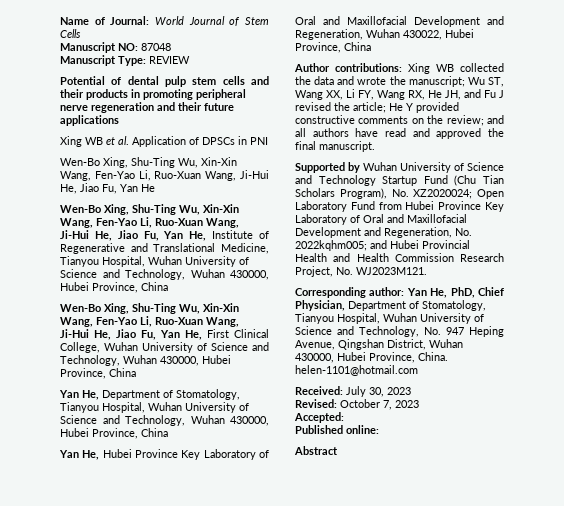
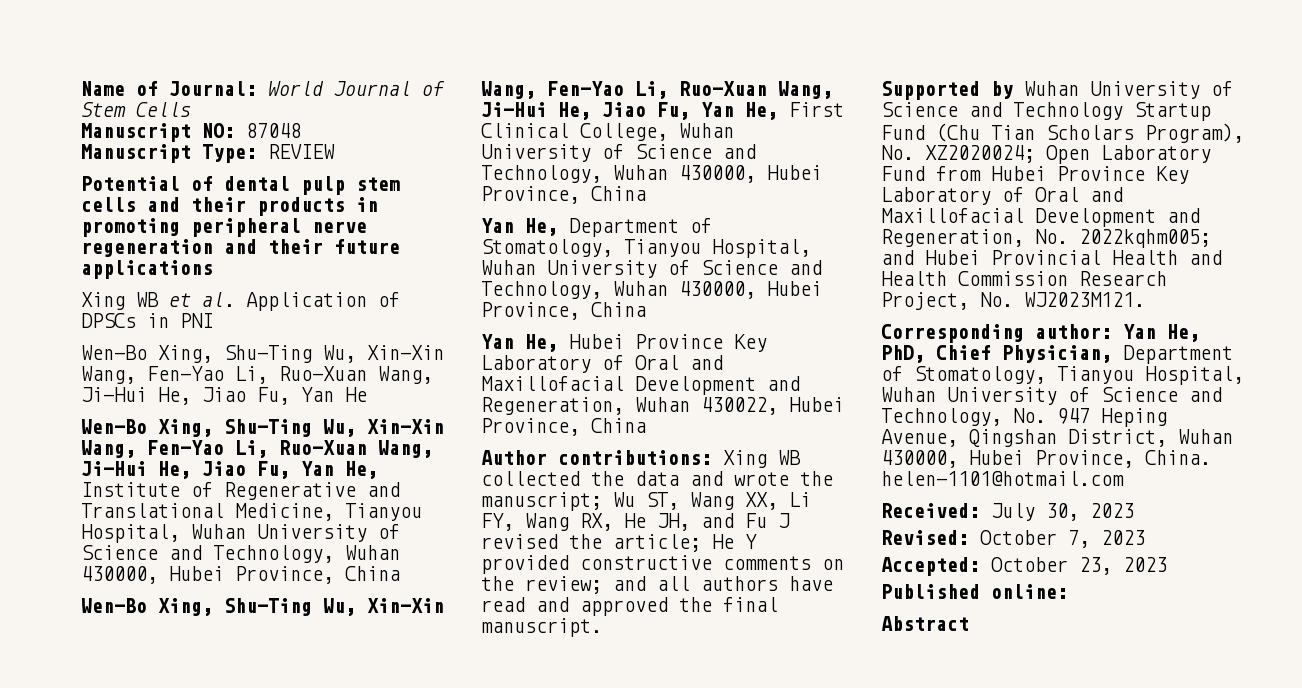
- Accepted:
+ Accepted: October 23, 2023

